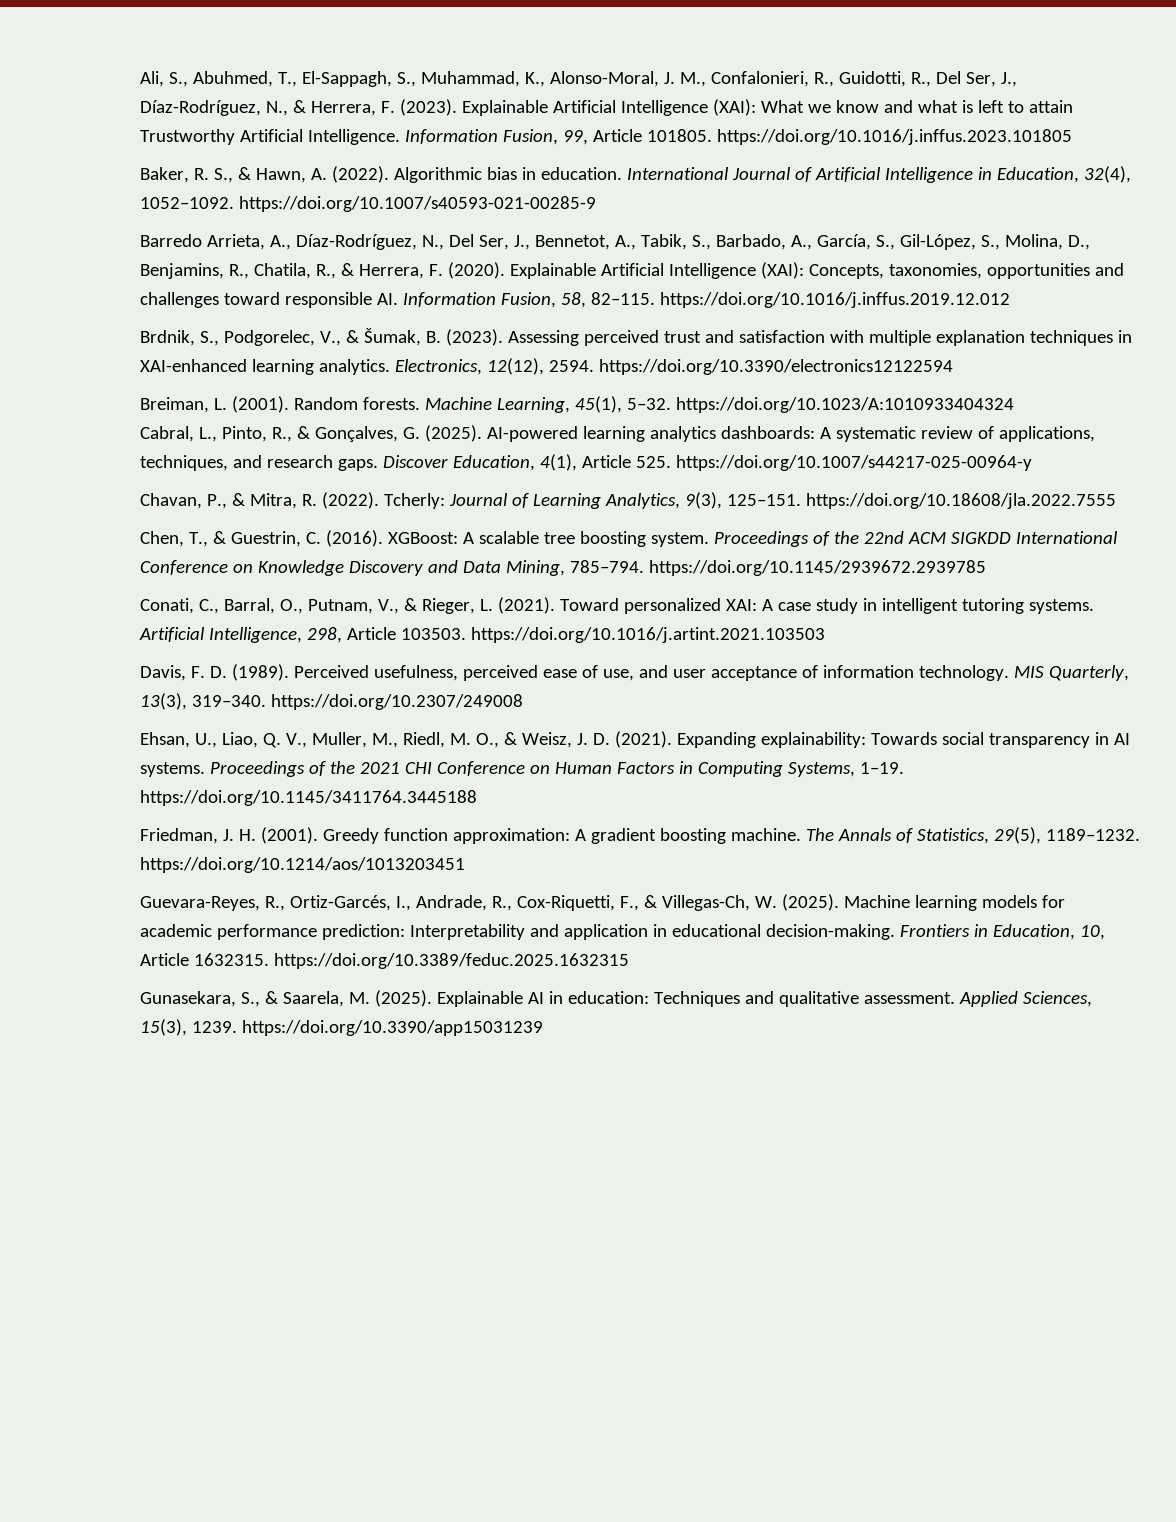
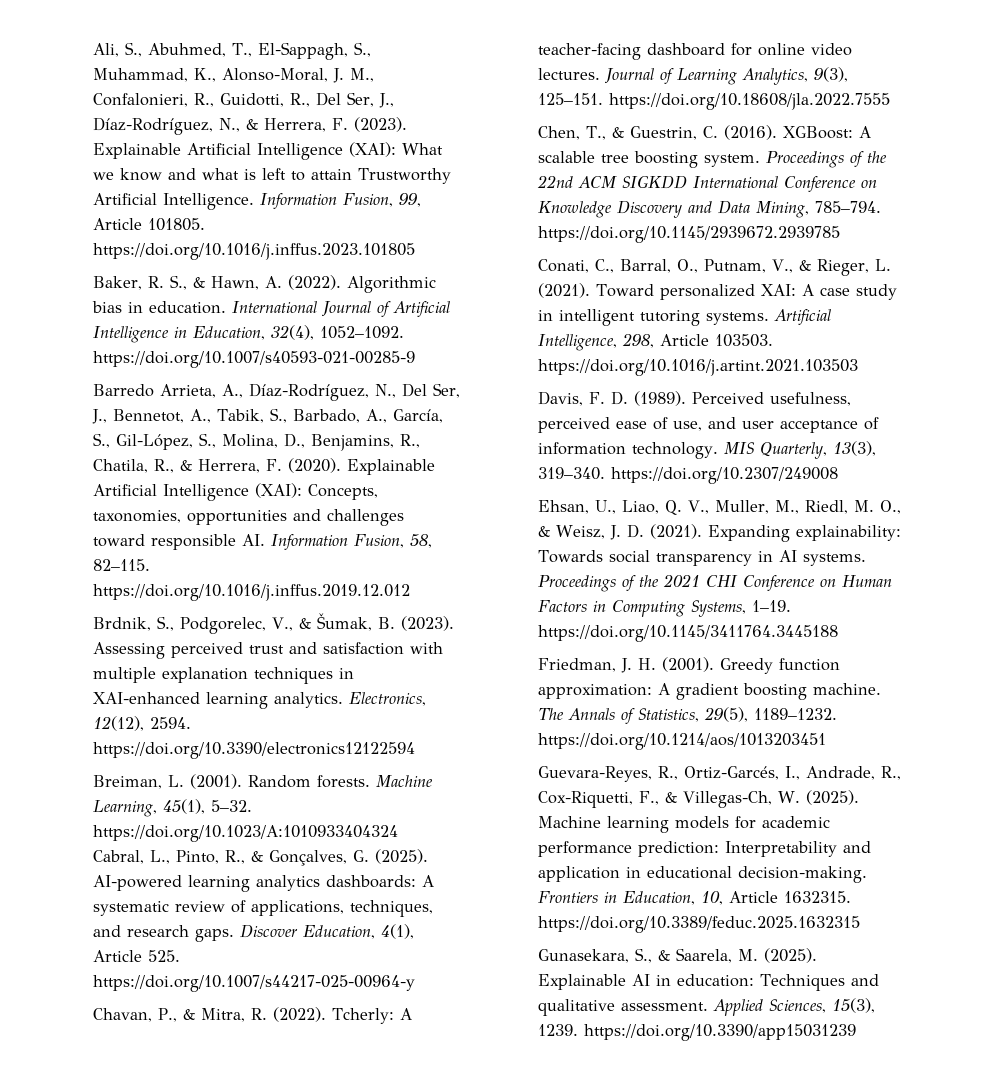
- Tcherly: Journal of Learning Analytics, 9(3), 125–151. https://doi.org/10.18608/jla.2022.7555
+ Tcherly: A teacher-facing dashboard for online video lectures. Journal of Learning Analytics, 9(3), 125–151. https://doi.org/10.18608/jla.2022.7555

